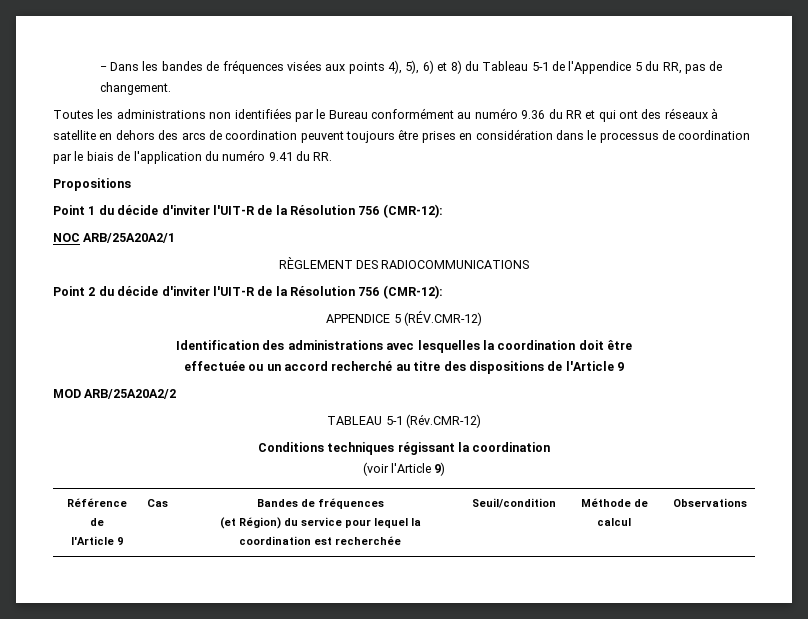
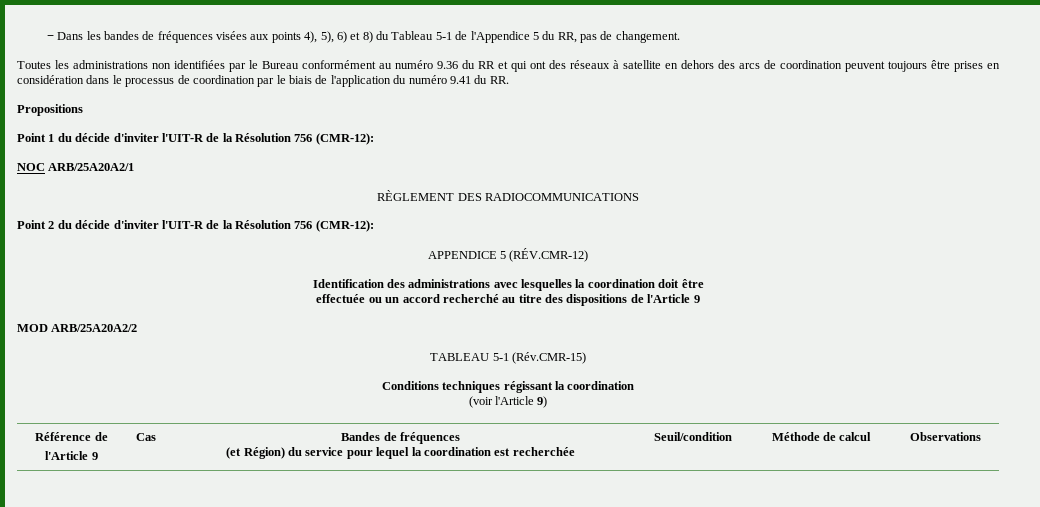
- TABLEAU 5-1 (Rév.CMR-12)
+ TABLEAU 5-1 (Rév.CMR-15)

